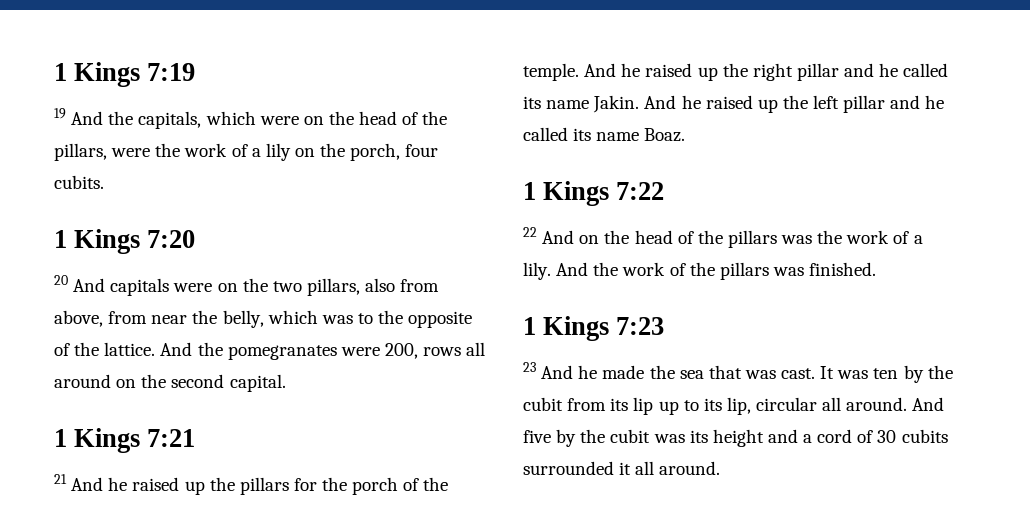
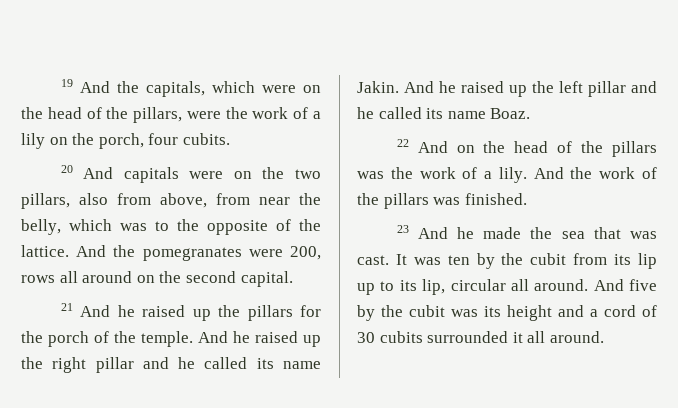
- 1 Kings 7:19
- 1 Kings 7:20
- 1 Kings 7:21
- 1 Kings 7:22
- 1 Kings 7:23

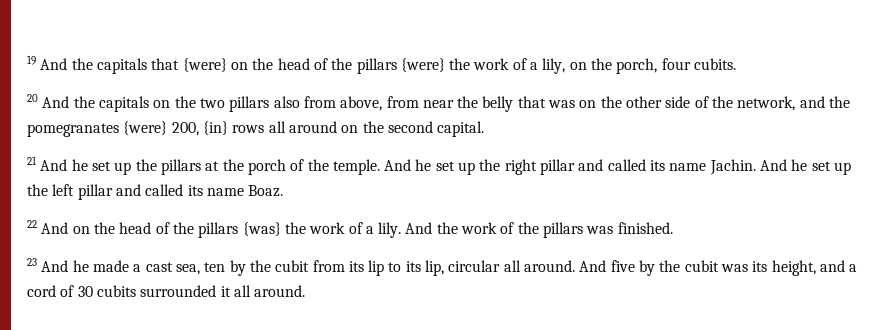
- 19 And the capitals, which were on the head of the pillars, were the work of a lily on the porch, four cubits.
+ 19 And the capitals that {were} on the head of the pillars {were} the work of a lily, on the porch, four cubits.
- 20 And capitals were on the two pillars, also from above, from near the belly, which was to the opposite of the lattice. And the pomegranates were 200, rows all around on the second capital.
+ 20 And the capitals on the two pillars also from above, from near the belly that was on the other side of the network, and the pomegranates {were} 200, {in} rows all around on the second capital.
- 21 And he raised up the pillars for the porch of the temple.
+ 21 And he set up the pillars at the porch of the temple.
- And he raised up the right pillar and he called its name Jakin. And he raised up the left pillar and he called its name Boaz.
+ And he set up the right pillar and called its name Jachin. And he set up the left pillar and called its name Boaz.
- 22 And on the head of the pillars was the work of a lily.
+ 22 And on the head of the pillars {was} the work of a lily.
- 23 And he made the sea that was cast. It was ten by the cubit from its lip up to its lip, circular all around.
+ 23 And he made a cast sea, ten by the cubit from its lip to its lip, circular all around.
- And five by the cubit was its height and a cord of 30 cubits surrounded it all around.
+ And five by the cubit was its height, and a cord of 30 cubits surrounded it all around.

